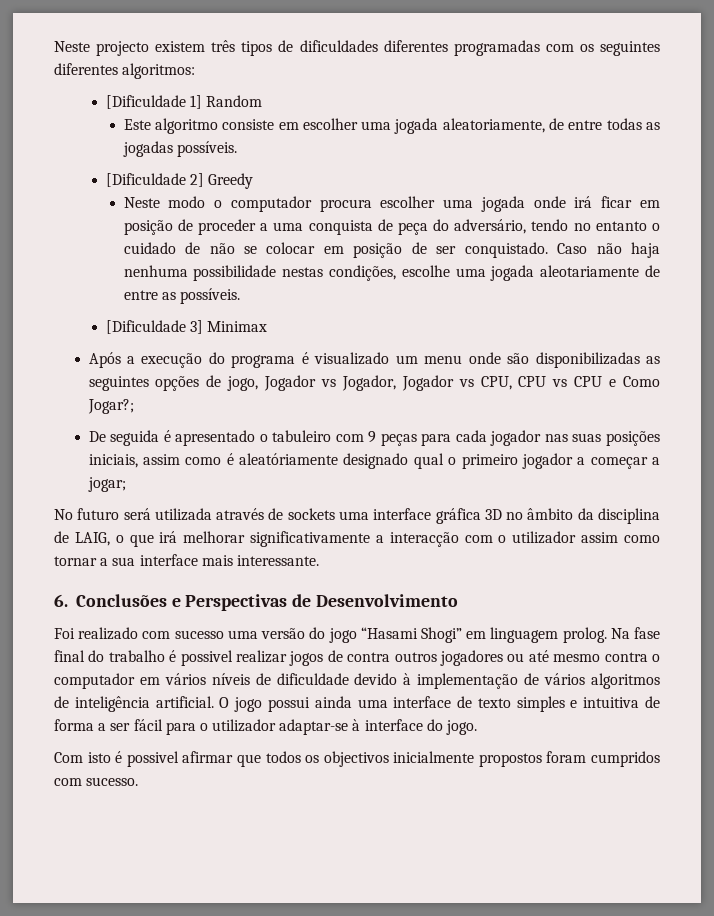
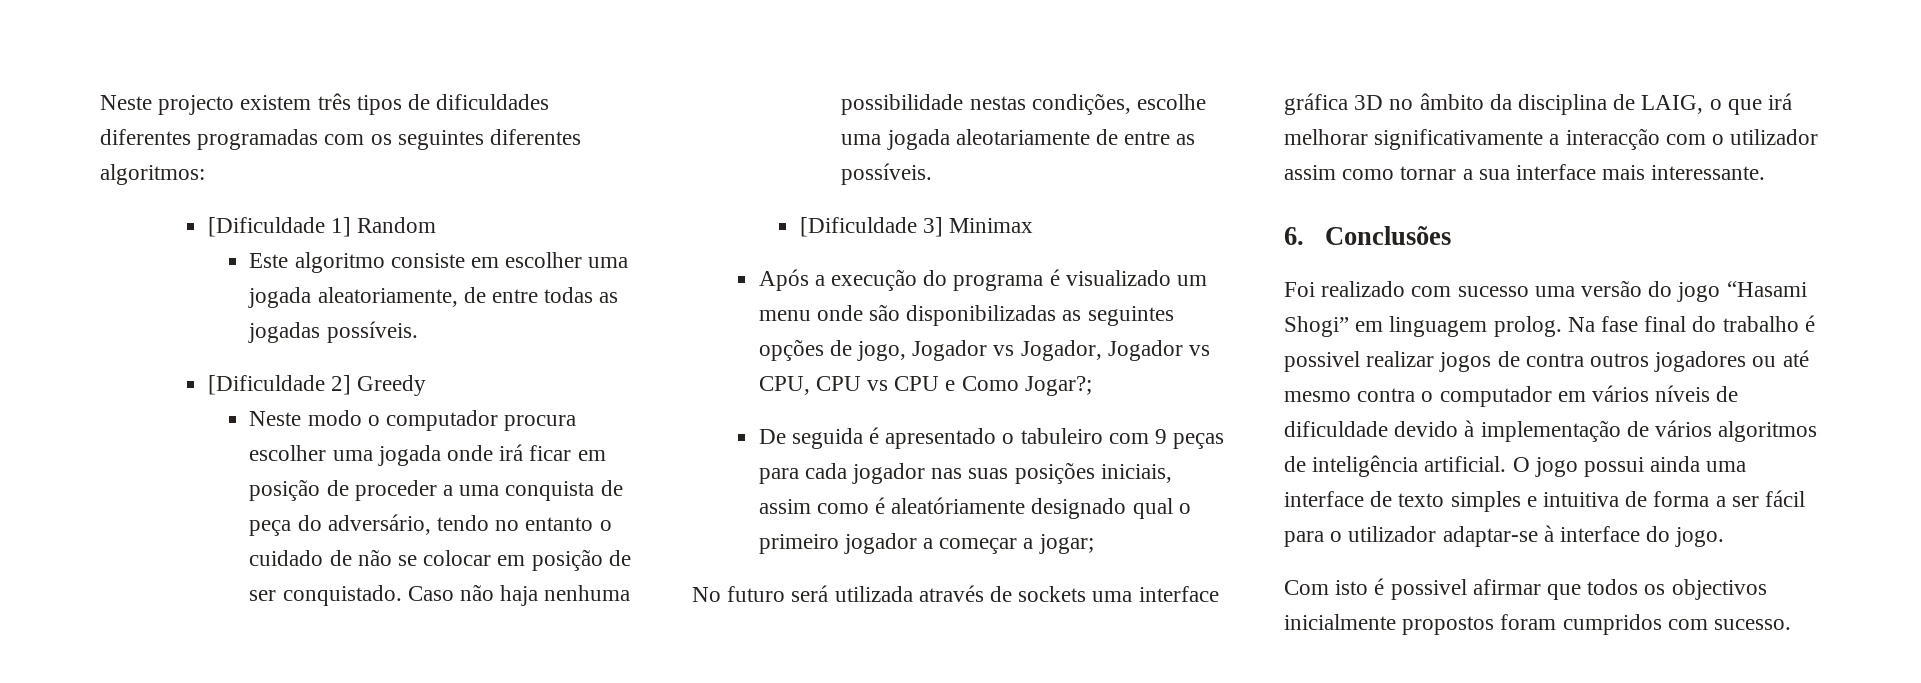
- 6. Conclusões e Perspectivas de Desenvolvimento
+ 6. Conclusões

